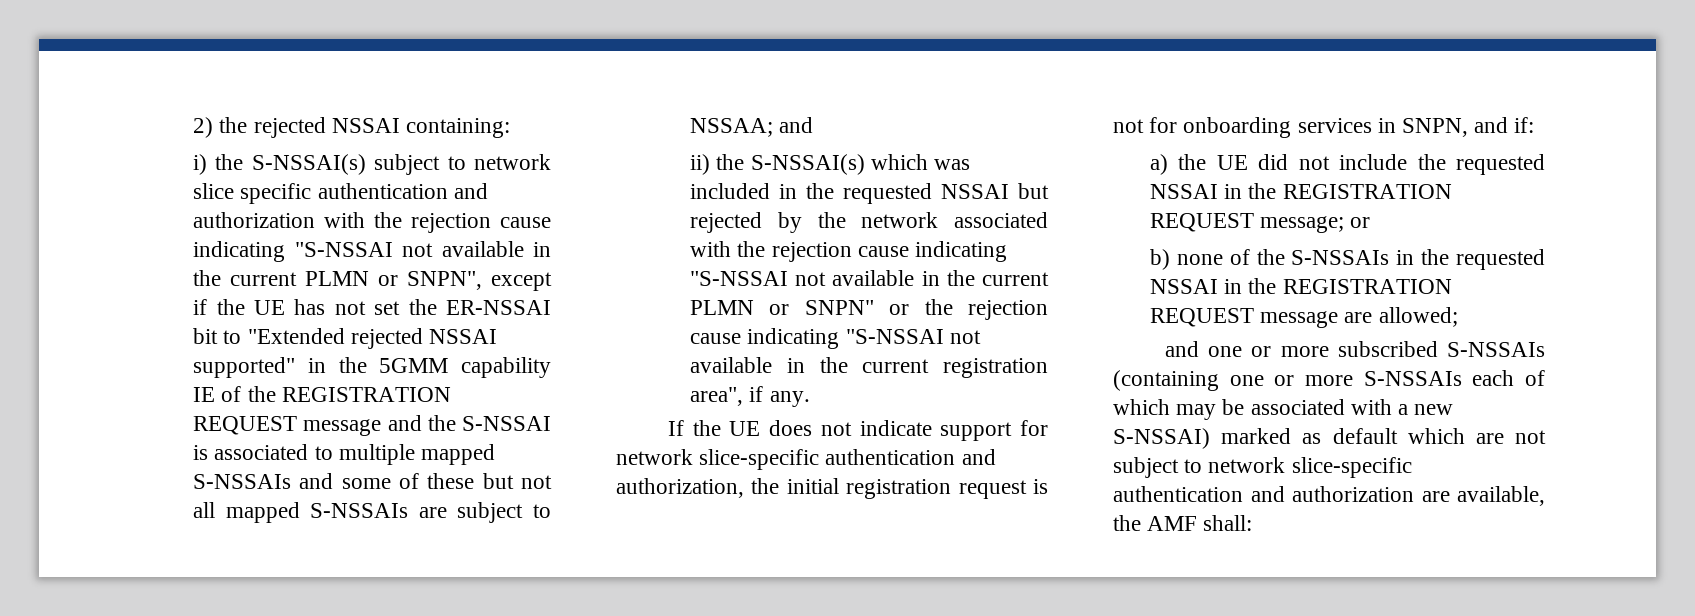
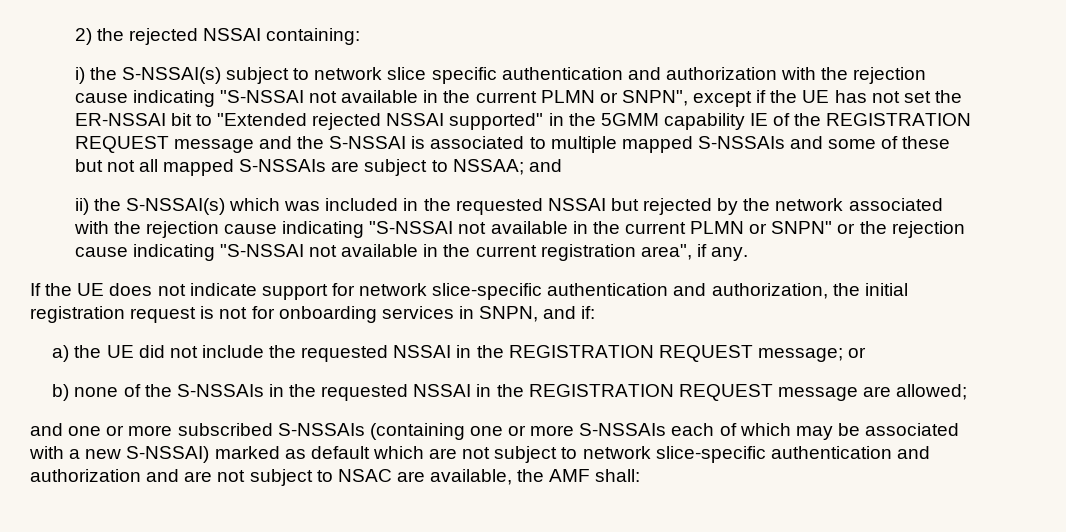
- and one or more subscribed S-NSSAIs (containing one or more S-NSSAIs each of which may be associated with a new S-NSSAI) marked as default which are not subject to network slice-specific authentication and authorization are available, the AMF shall:
+ and one or more subscribed S-NSSAIs (containing one or more S-NSSAIs each of which may be associated with a new S-NSSAI) marked as default which are not subject to network slice-specific authentication and authorization and are not subject to NSAC are available, the AMF shall:

